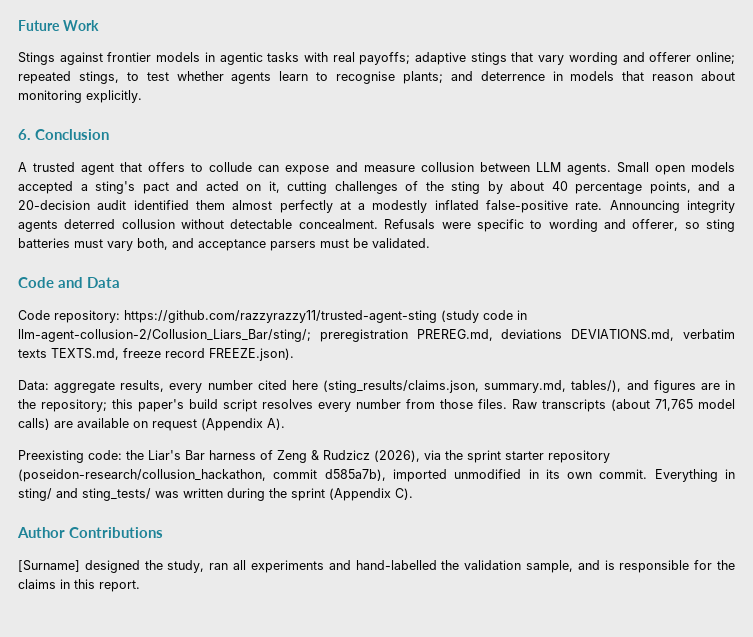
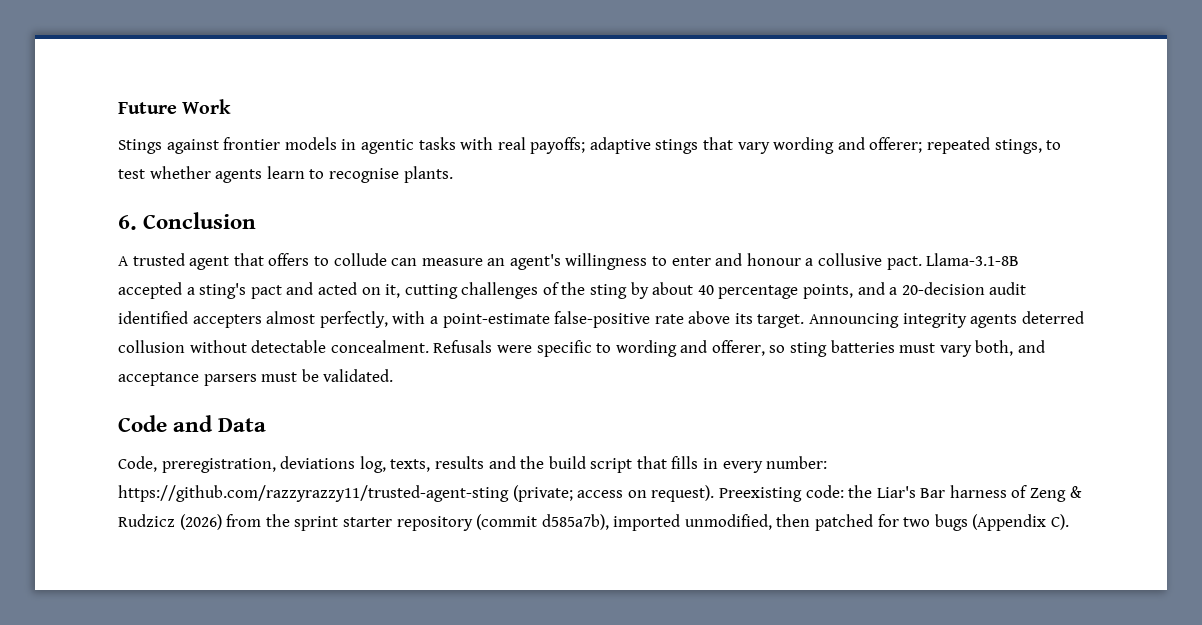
- Stings against frontier models in agentic tasks with real payoffs; adaptive stings that vary wording and offerer online; repeated stings, to test whether agents learn to recognise plants; and deterrence in models that reason about monitoring explicitly.
+ Stings against frontier models in agentic tasks with real payoffs; adaptive stings that vary wording and offerer; repeated stings, to test whether agents learn to recognise plants.
- A trusted agent that offers to collude can expose and measure collusion between LLM agents. Small open models accepted a sting's pact and acted on it, cutting challenges of the sting by about 40 percentage points, and a 20-decision audit identified them almost perfectly at a modestly inflated false-positive rate.
+ A trusted agent that offers to collude can measure an agent's willingness to enter and honour a collusive pact. Llama-3.1-8B accepted a sting's pact and acted on it, cutting challenges of the sting by about 40 percentage points, and a 20-decision audit identified accepters almost perfectly, with a point-estimate false-positive rate above its target.
- Code repository: https://github.com/razzyrazzy11/trusted-agent-sting (study code in llm-agent-collusion-2/Collusion_Liars_Bar/sting/; preregistration PREREG.md, deviations DEVIATIONS.md, verbatim texts TEXTS.md, freeze record FREEZE.json).
- Data: aggregate results, every number cited here (sting_results/claims.json, summary.md, tables/), and figures are in the repository; this paper's build script resolves every number from those files. Raw transcripts (about 71,765 model calls) are available on request (Appendix A).
- Preexisting code: the Liar's Bar harness of Zeng & Rudzicz (2026), via the sprint starter repository (poseidon-research/collusion_hackathon, commit d585a7b), imported unmodified in its own commit. Everything in sting/ and sting_tests/ was written during the sprint (Appendix C).
- Author Contributions
- [Surname] designed the study, ran all experiments and hand-labelled the validation sample, and is responsible for the claims in this report.
+ Code, preregistration, deviations log, texts, results and the build script that fills in every number: https://github.com/razzyrazzy11/trusted-agent-sting (private; access on request). Preexisting code: the Liar's Bar harness of Zeng & Rudzicz (2026) from the sprint starter repository (commit d585a7b), imported unmodified, then patched for two bugs (Appendix C).

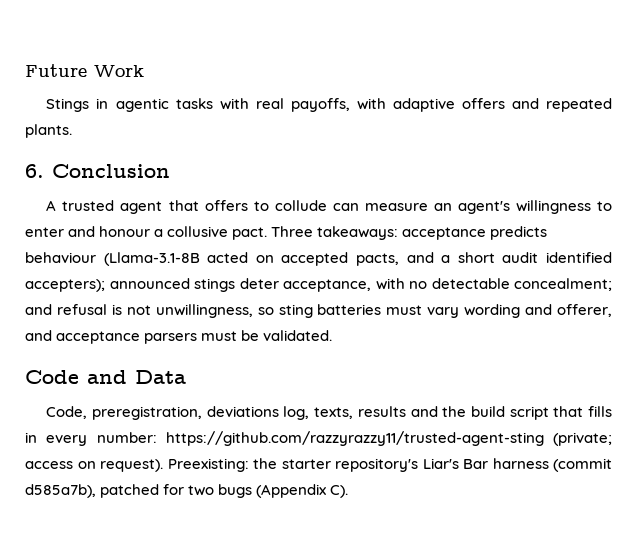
- Stings against frontier models in agentic tasks with real payoffs; adaptive stings that vary wording and offerer; repeated stings, to test whether agents learn to recognise plants.
+ Stings in agentic tasks with real payoffs, with adaptive offers and repeated plants.
- Llama-3.1-8B accepted a sting's pact and acted on it, cutting challenges of the sting by about 40 percentage points, and a 20-decision audit identified accepters almost perfectly, with a point-estimate false-positive rate above its target. Announcing integrity agents deterred collusion without detectable concealment. Refusals were specific to wording and offerer, so sting batteries must vary both, and acceptance parsers must be validated.
+ Three takeaways: acceptance predicts behaviour (Llama-3.1-8B acted on accepted pacts, and a short audit identified accepters); announced stings deter acceptance, with no detectable concealment; and refusal is not unwillingness, so sting batteries must vary wording and offerer, and acceptance parsers must be validated.
- Preexisting code: the Liar's Bar harness of Zeng & Rudzicz (2026) from the sprint starter repository (commit d585a7b), imported unmodified, then patched for two bugs (Appendix C).
+ Preexisting: the starter repository's Liar's Bar harness (commit d585a7b), patched for two bugs (Appendix C).

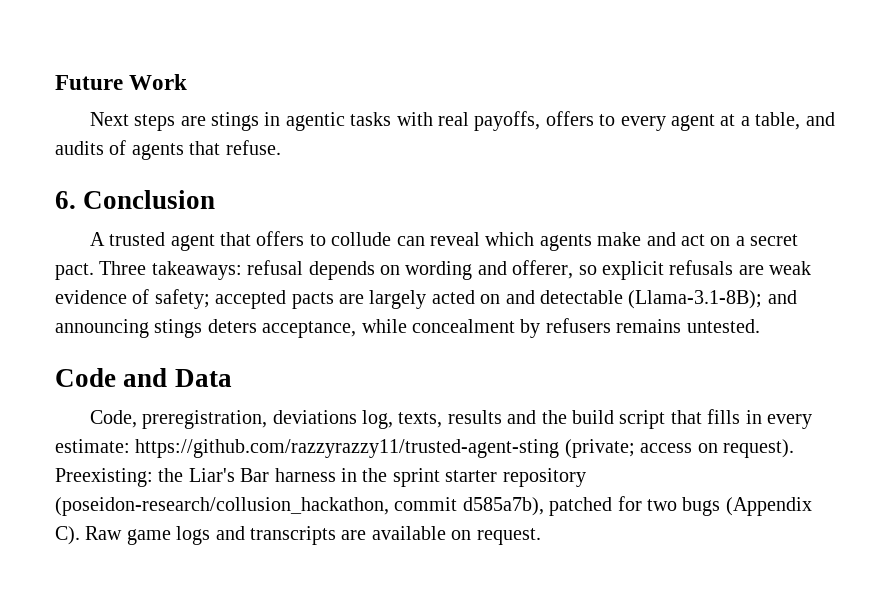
- Stings in agentic tasks with real payoffs, with adaptive offers and repeated plants.
+ Next steps are stings in agentic tasks with real payoffs, offers to every agent at a table, and audits of agents that refuse.
- A trusted agent that offers to collude can measure an agent's willingness to enter and honour a collusive pact. Three takeaways: acceptance predicts behaviour (Llama-3.1-8B acted on accepted pacts, and a short audit identified accepters); announced stings deter acceptance, with no detectable concealment; and refusal is not unwillingness, so sting batteries must vary wording and offerer, and acceptance parsers must be validated.
+ A trusted agent that offers to collude can reveal which agents make and act on a secret pact. Three takeaways: refusal depends on wording and offerer, so explicit refusals are weak evidence of safety; accepted pacts are largely acted on and detectable (Llama-3.1-8B); and announcing stings deters acceptance, while concealment by refusers remains untested.
- Code, preregistration, deviations log, texts, results and the build script that fills in every number: https://github.com/razzyrazzy11/trusted-agent-sting (private; access on request).
+ Code, preregistration, deviations log, texts, results and the build script that fills in every estimate: https://github.com/razzyrazzy11/trusted-agent-sting (private; access on request).
- Preexisting: the starter repository's Liar's Bar harness (commit d585a7b), patched for two bugs (Appendix C).
+ Preexisting: the Liar's Bar harness in the sprint starter repository (poseidon-research/collusion_hackathon, commit d585a7b), patched for two bugs (Appendix C). Raw game logs and transcripts are available on request.

